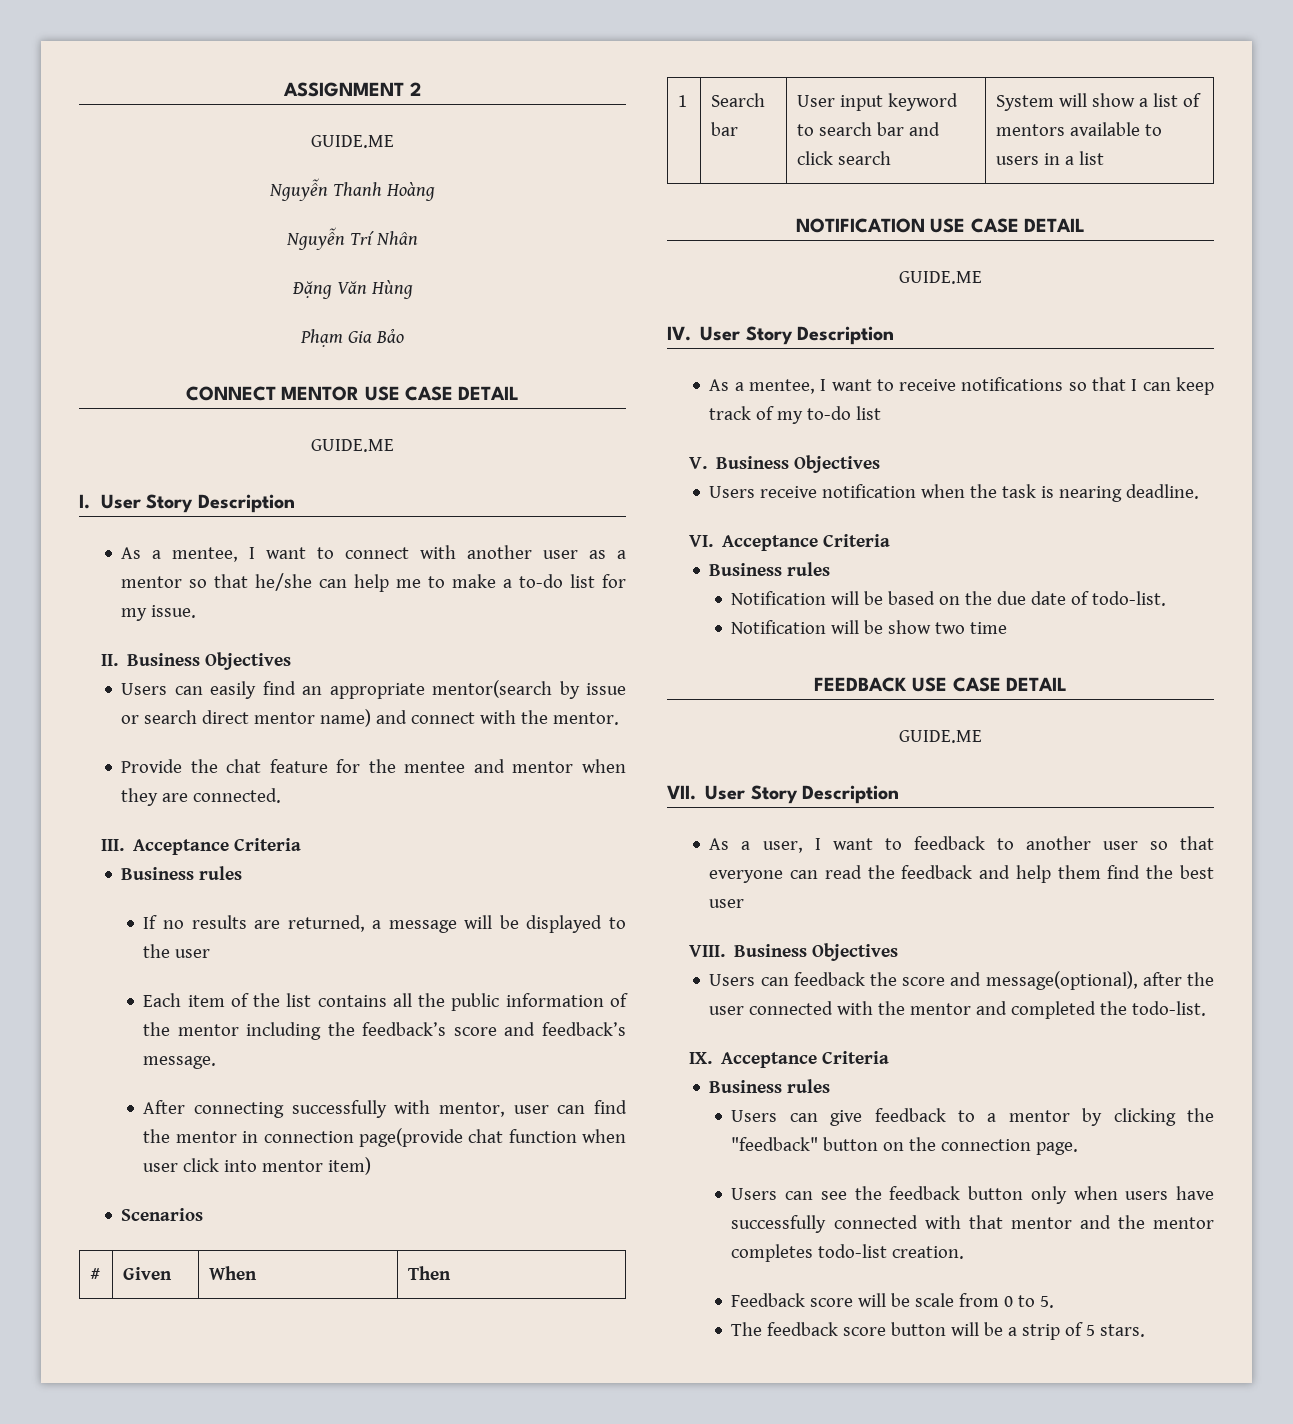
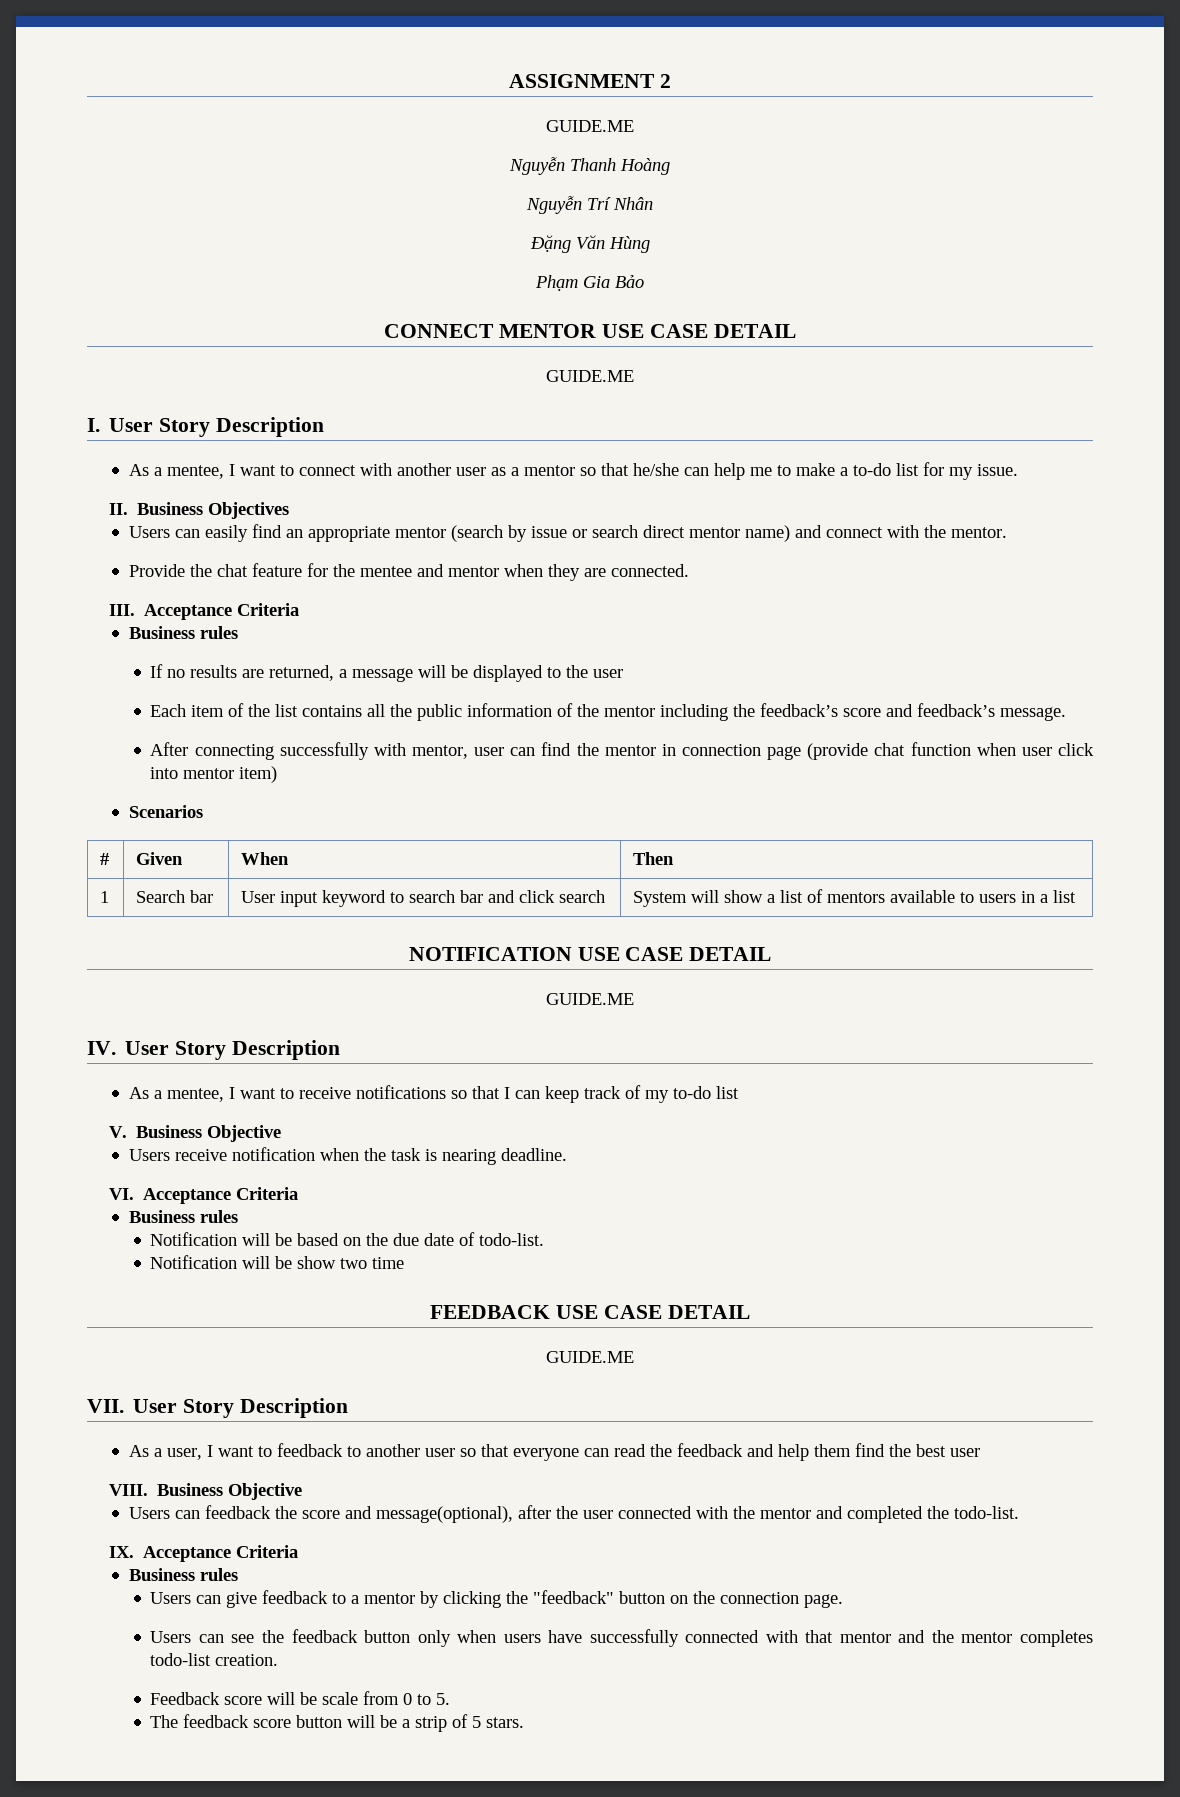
- Users can easily find an appropriate mentor(search by issue or search direct mentor name) and connect with the mentor.
+ Users can easily find an appropriate mentor (search by issue or search direct mentor name) and connect with the mentor.
- After connecting successfully with mentor, user can find the mentor in connection page(provide chat function when user click into mentor item)
+ After connecting successfully with mentor, user can find the mentor in connection page (provide chat function when user click into mentor item)
- V. Business Objectives
+ V. Business Objective
- VIII. Business Objectives
+ VIII. Business Objective

